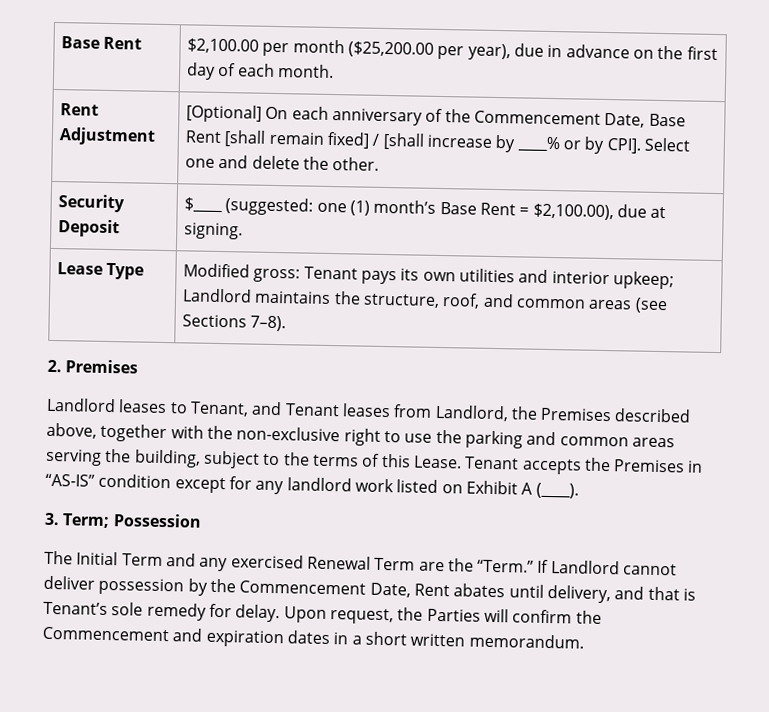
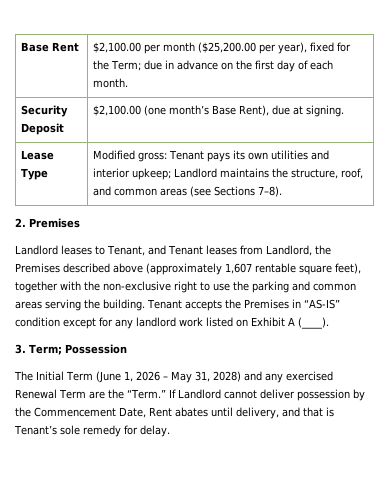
- Base Rent | $2,100.00 per month ($25,200.00 per year), due in advance on the first day of each month.
+ Base Rent | $2,100.00 per month ($25,200.00 per year), fixed for the Term; due in advance on the first day of each month.
- Rent Adjustment | [Optional] On each anniversary of the Commencement Date, Base Rent [shall remain fixed] / [shall increase by ____% or by CPI]. Select one and delete the other.
- Security Deposit | $____ (suggested: one (1) month’s Base Rent = $2,100.00), due at signing.
+ Security Deposit | $2,100.00 (one month’s Base Rent), due at signing.
- Landlord leases to Tenant, and Tenant leases from Landlord, the Premises described above, together with the non-exclusive right to use the parking and common areas serving the building, subject to the terms of this Lease.
+ Landlord leases to Tenant, and Tenant leases from Landlord, the Premises described above (approximately 1,607 rentable square feet), together with the non-exclusive right to use the parking and common areas serving the building.
- The Initial Term and any exercised Renewal Term are the “Term.”
+ The Initial Term (June 1, 2026 – May 31, 2028) and any exercised Renewal Term are the “Term.”
- Upon request, the Parties will confirm the Commencement and expiration dates in a short written memorandum.

